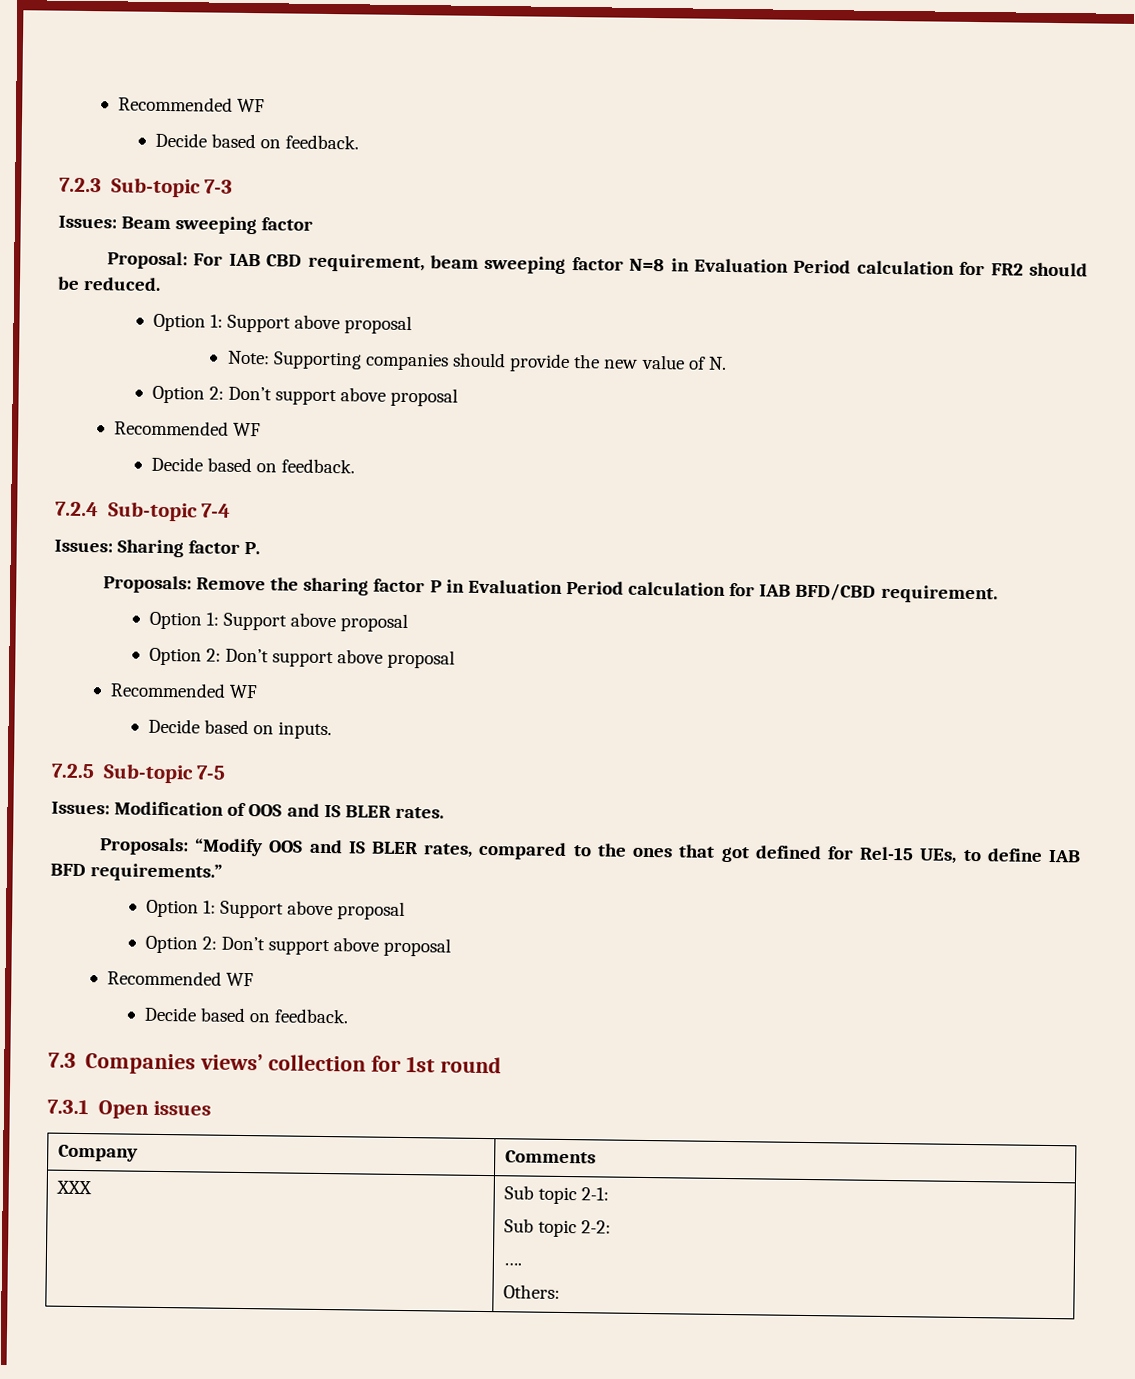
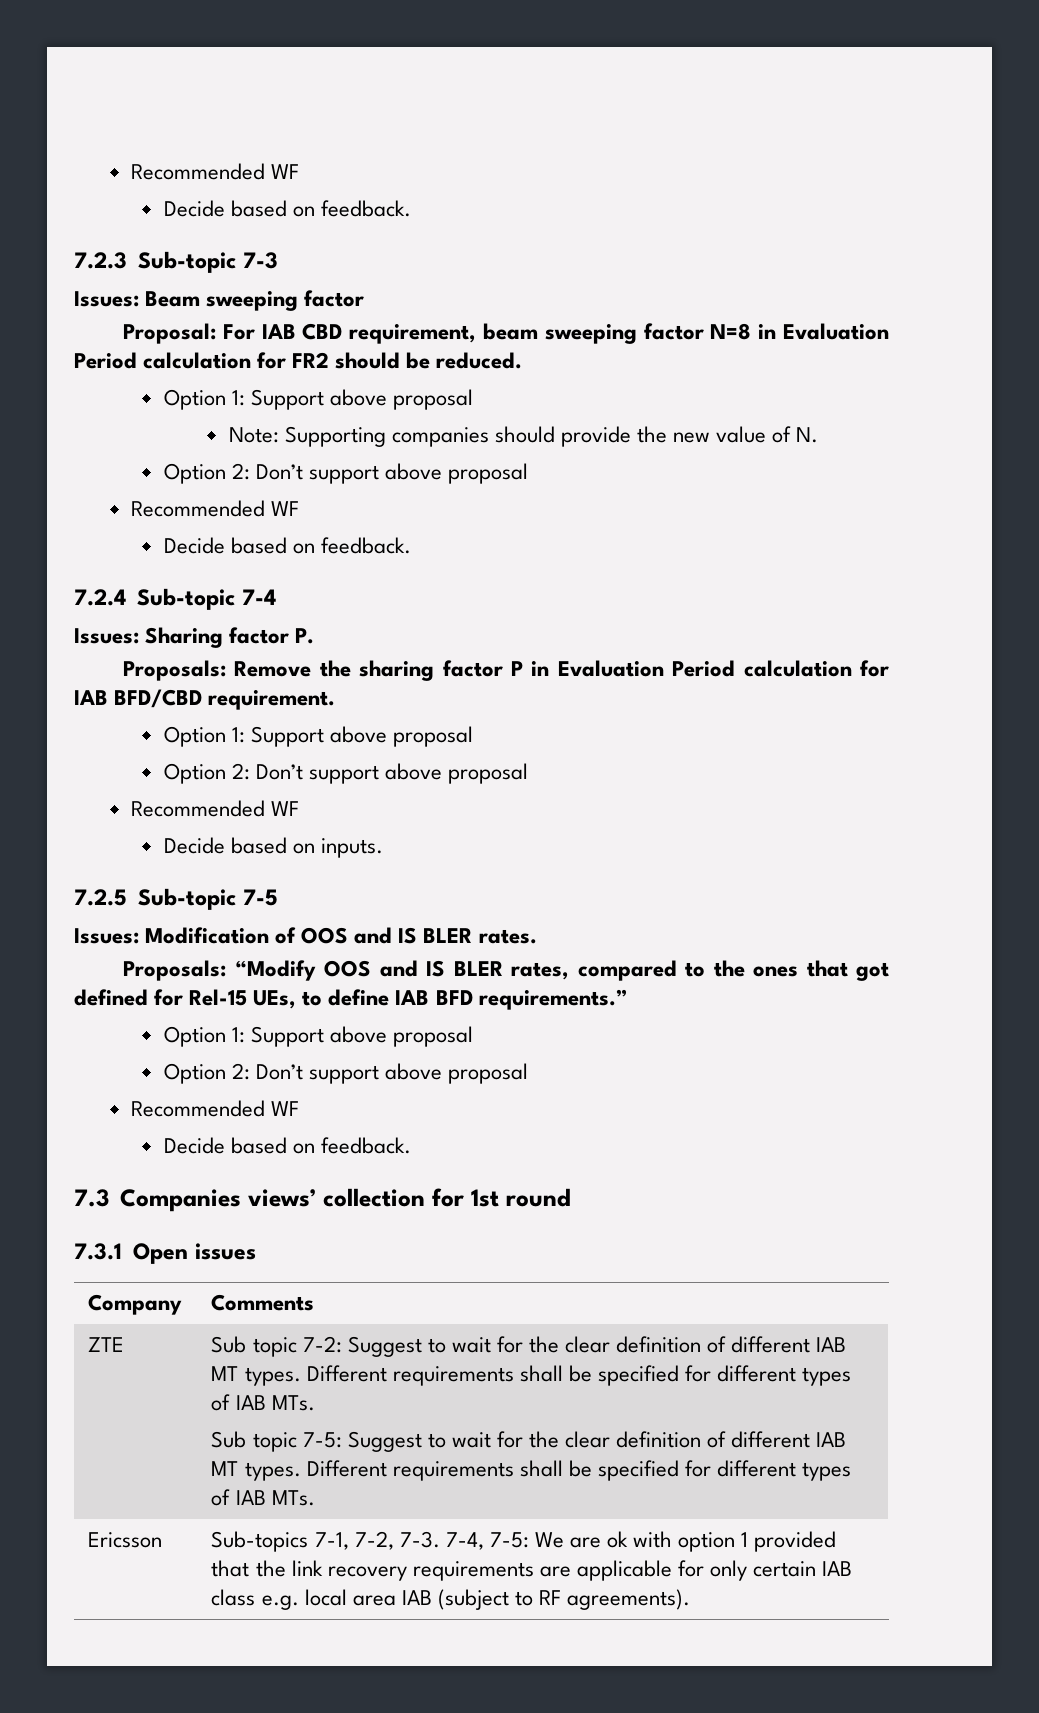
- XXX | Sub topic 2-1:
- Sub topic 2-2:
- ….
- Others:
+ ZTE | Sub topic 7-2: Suggest to wait for the clear definition of different IAB MT types. Different requirements shall be specified for different types of IAB MTs.
+ Sub topic 7-5: Suggest to wait for the clear definition of different IAB MT types. Different requirements shall be specified for different types of IAB MTs.
+ Ericsson | Sub-topics 7-1, 7-2, 7-3. 7-4, 7-5: We are ok with option 1 provided that the link recovery requirements are applicable for only certain IAB class e.g. local area IAB (subject to RF agreements).

